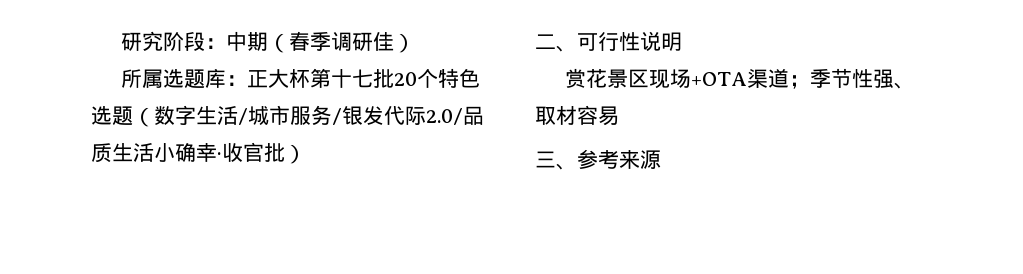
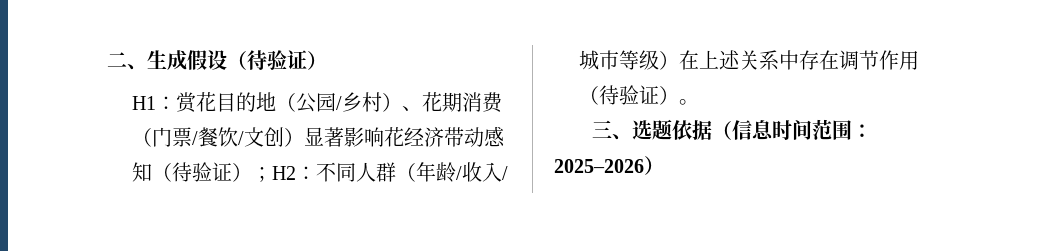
- 研究阶段：中期（春季调研佳）
- 所属选题库：正大杯第十七批20个特色选题（数字生活/城市服务/银发代际2.0/品质生活小确幸·收官批）
- 二、可行性说明
- 赏花景区现场+OTA渠道；季节性强、取材容易
- 三、参考来源
+ 二、生成假设（待验证）
+ H1：赏花目的地（公园/乡村）、花期消费（门票/餐饮/文创）显著影响花经济带动感知（待验证）；H2：不同人群（年龄/收入/城市等级）在上述关系中存在调节作用（待验证）。
+ 三、选题依据（信息时间范围：2025–2026）

